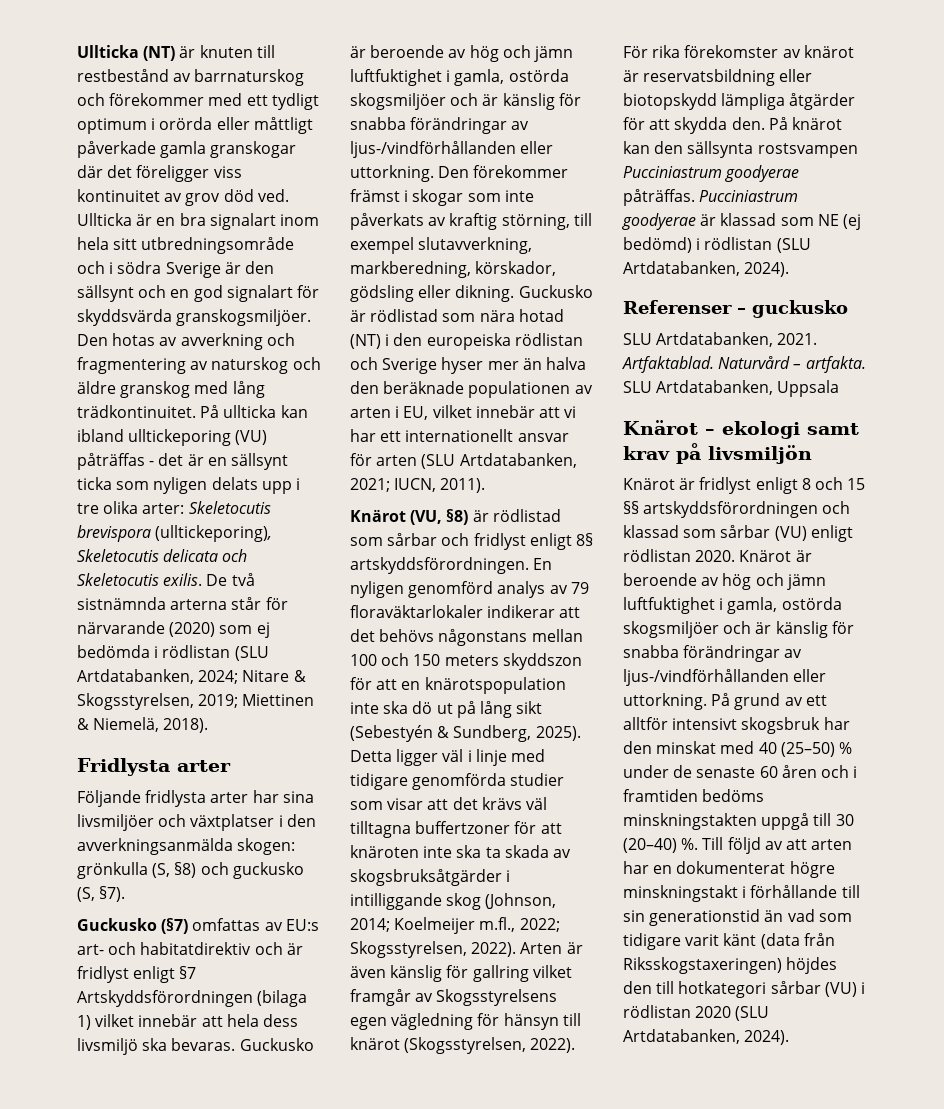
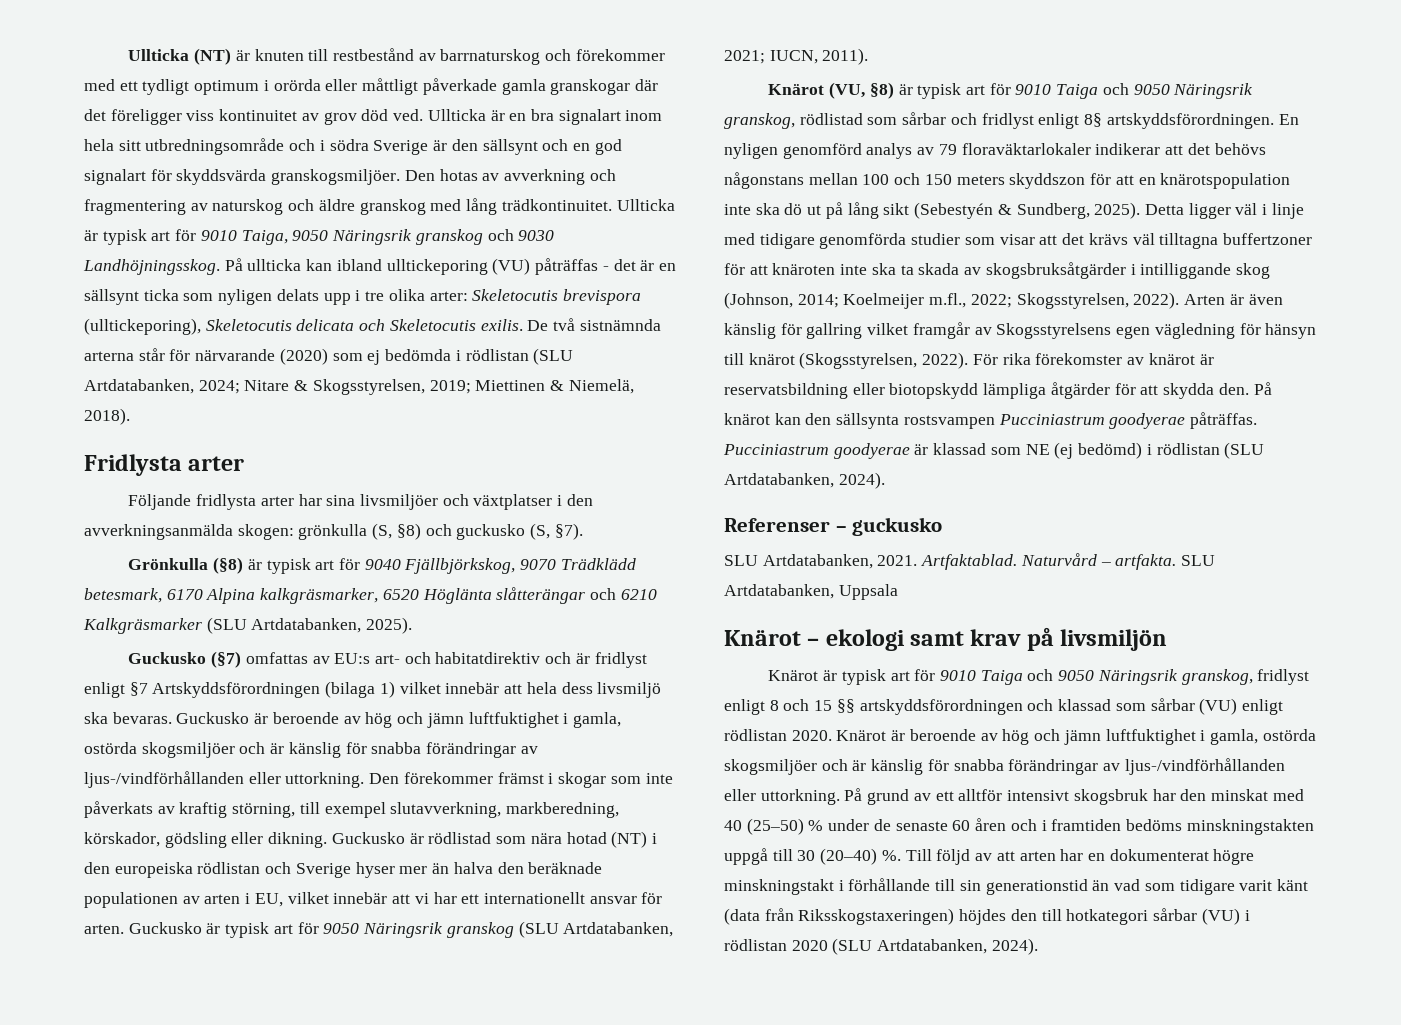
+ Ullticka är typisk art för 9010 Taiga, 9050 Näringsrik granskog och 9030 Landhöjningsskog.
+ Grönkulla (§8) är typisk art för 9040 Fjällbjörkskog, 9070 Trädklädd betesmark, 6170 Alpina kalkgräsmarker, 6520 Höglänta slåtterängar och 6210 Kalkgräsmarker (SLU Artdatabanken, 2025).
- Guckusko är rödlistad som nära hotad (NT) i den europeiska rödlistan och Sverige hyser mer än halva den beräknade populationen av arten i EU, vilket innebär att vi har ett internationellt ansvar för arten (SLU Artdatabanken, 2021; IUCN, 2011).
+ Guckusko är rödlistad som nära hotad (NT) i den europeiska rödlistan och Sverige hyser mer än halva den beräknade populationen av arten i EU, vilket innebär att vi har ett internationellt ansvar för arten. Guckusko är typisk art för 9050 Näringsrik granskog (SLU Artdatabanken, 2021; IUCN, 2011).
- Knärot (VU, §8) är rödlistad som sårbar och fridlyst enligt 8§ artskyddsförordningen.
+ Knärot (VU, §8) är typisk art för 9010 Taiga och 9050 Näringsrik granskog, rödlistad som sårbar och fridlyst enligt 8§ artskyddsförordningen.
- Knärot är fridlyst enligt 8 och 15 §§ artskyddsförordningen och klassad som sårbar (VU) enligt rödlistan 2020.
+ Knärot är typisk art för 9010 Taiga och 9050 Näringsrik granskog, fridlyst enligt 8 och 15 §§ artskyddsförordningen och klassad som sårbar (VU) enligt rödlistan 2020.

